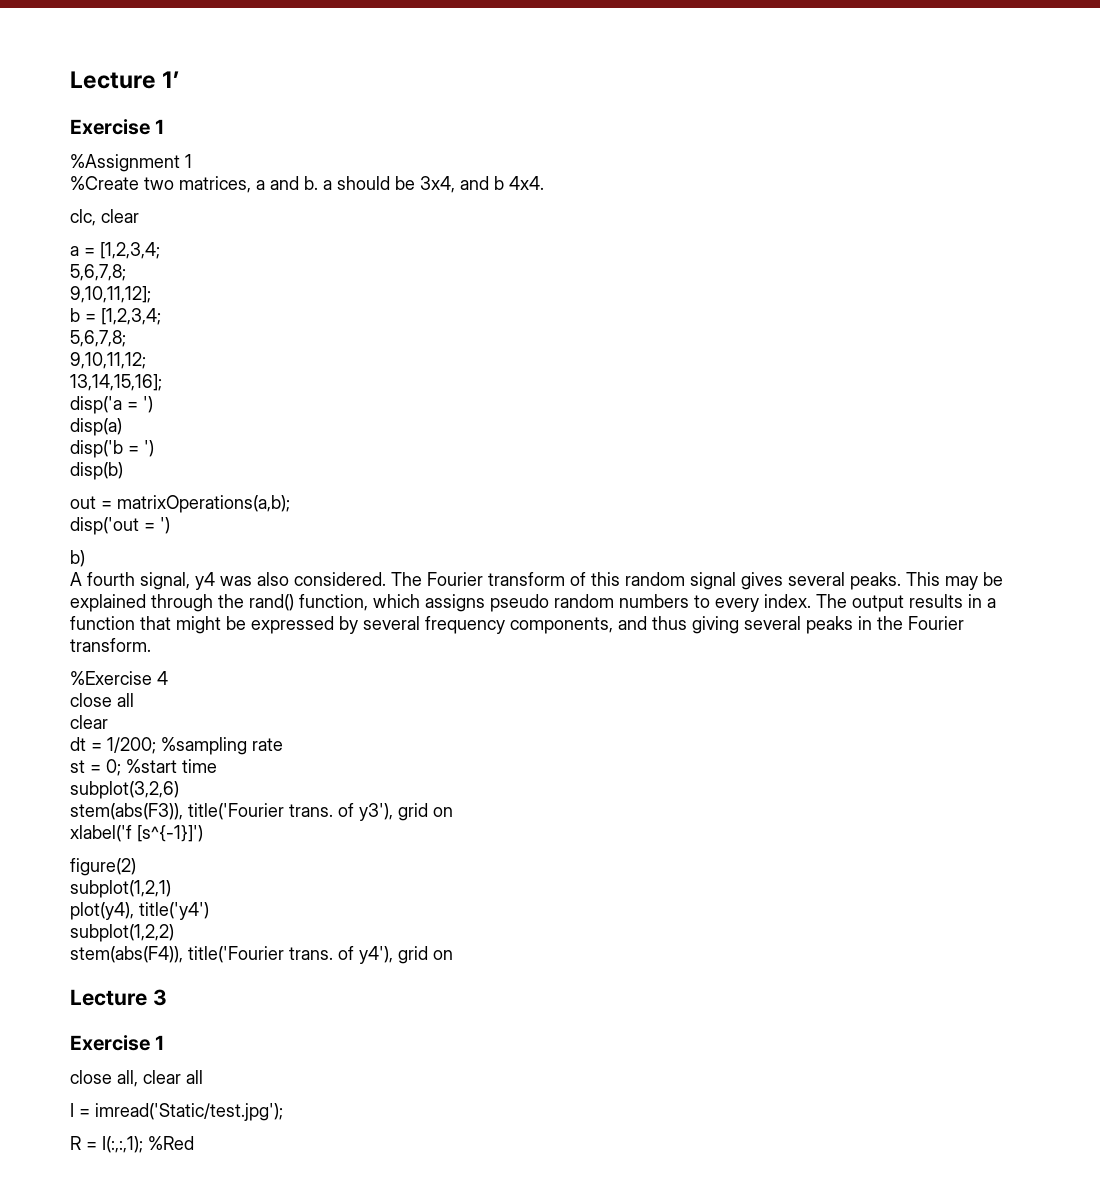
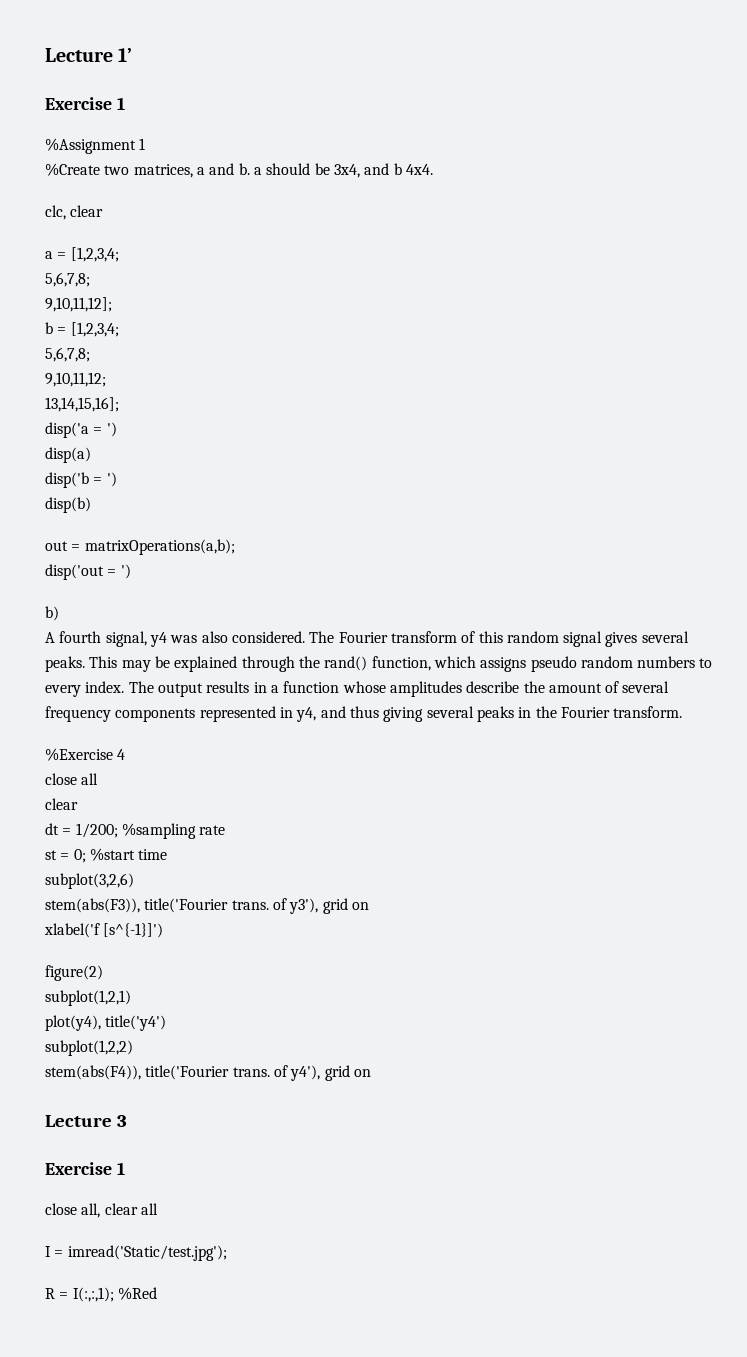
- The output results in a function that might be expressed by several frequency components, and thus giving several peaks in the Fourier transform.
+ The output results in a function whose amplitudes describe the amount of several frequency components represented in y4, and thus giving several peaks in the Fourier transform.

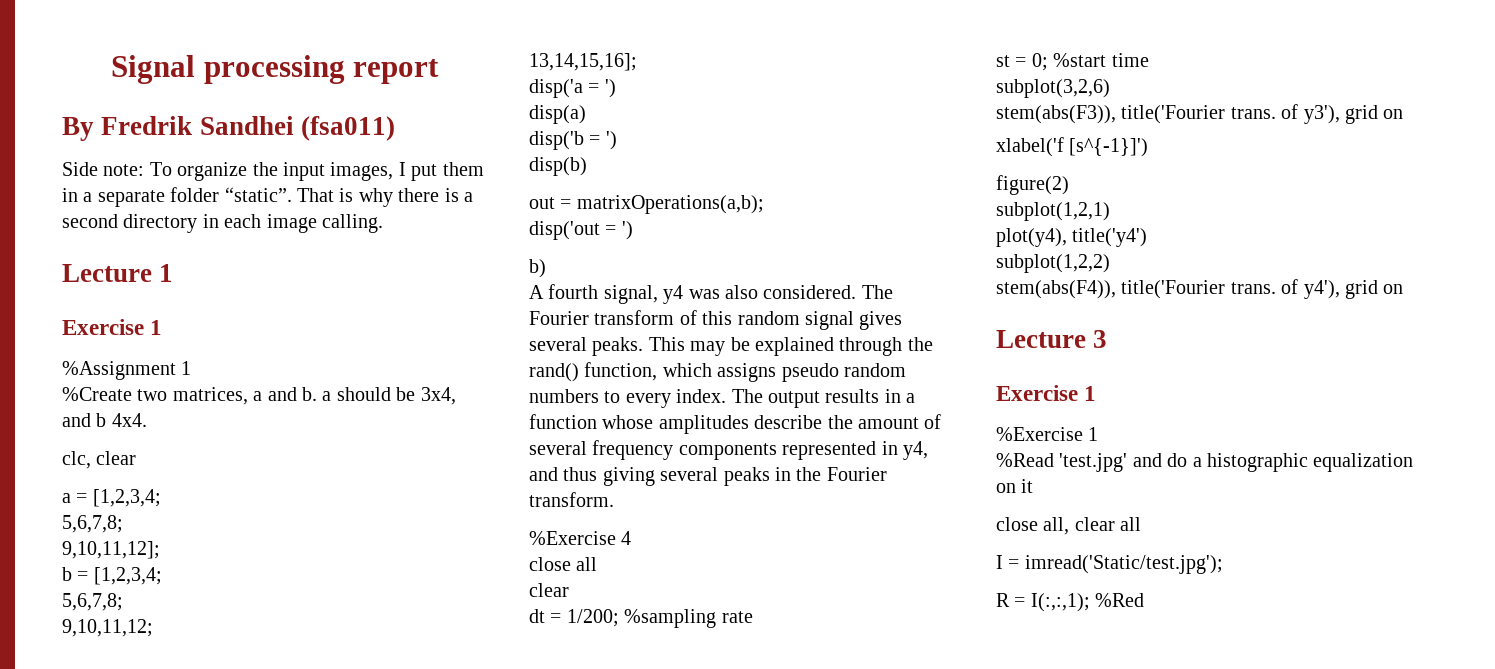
- Lecture 1’
+ Signal processing report
+ By Fredrik Sandhei (fsa011)
+ Side note: To organize the input images, I put them in a separate folder “static”. That is why there is a second directory in each image calling.
+ Lecture 1
+ %Exercise 1
+ %Read 'test.jpg' and do a histographic equalization on it

